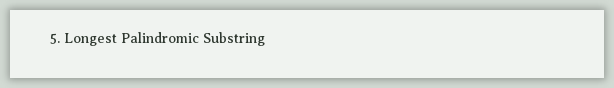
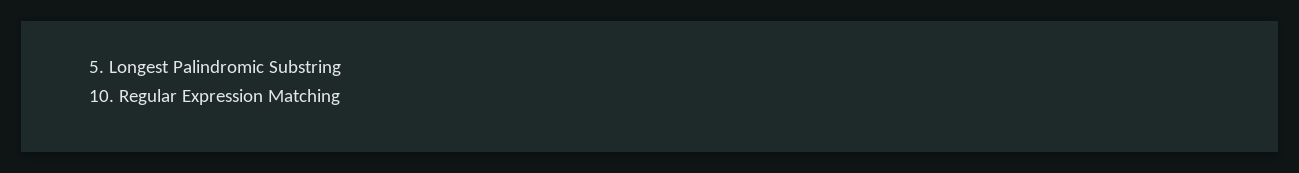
+ 10. Regular Expression Matching

